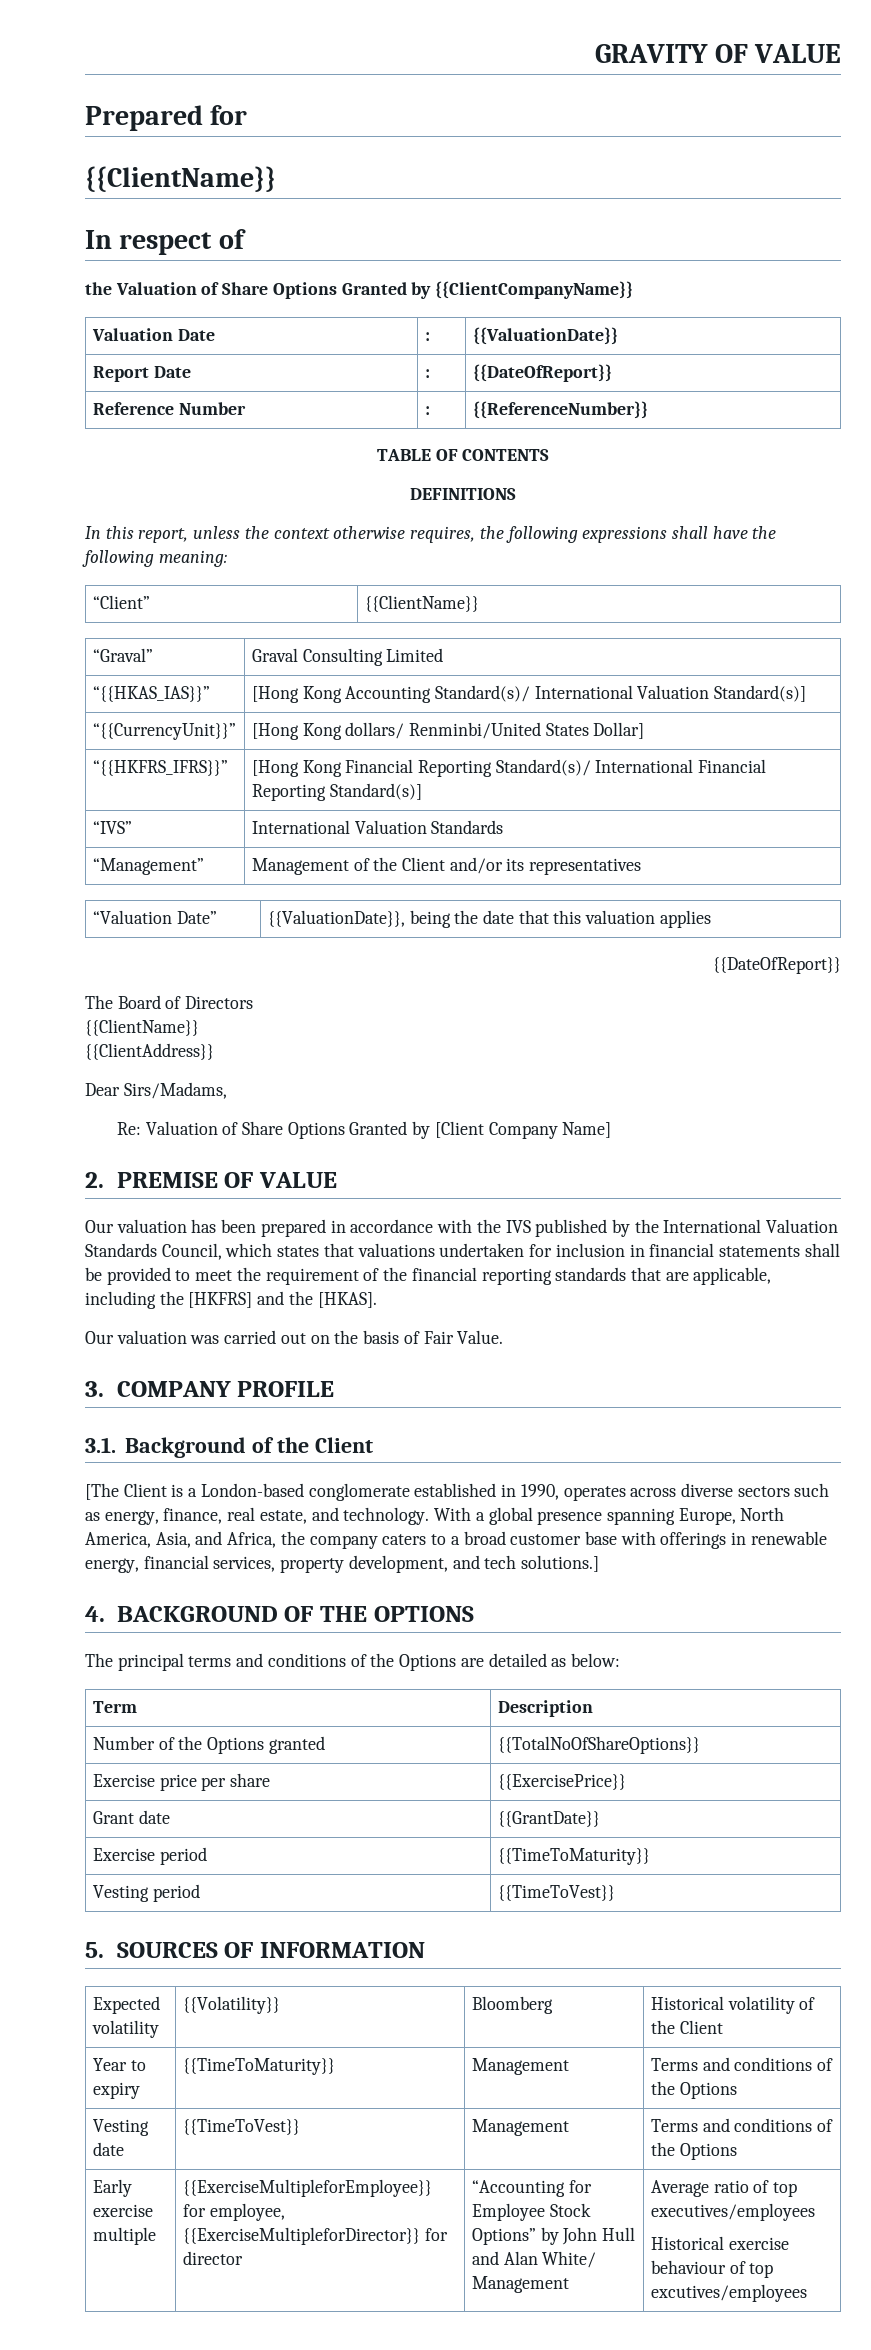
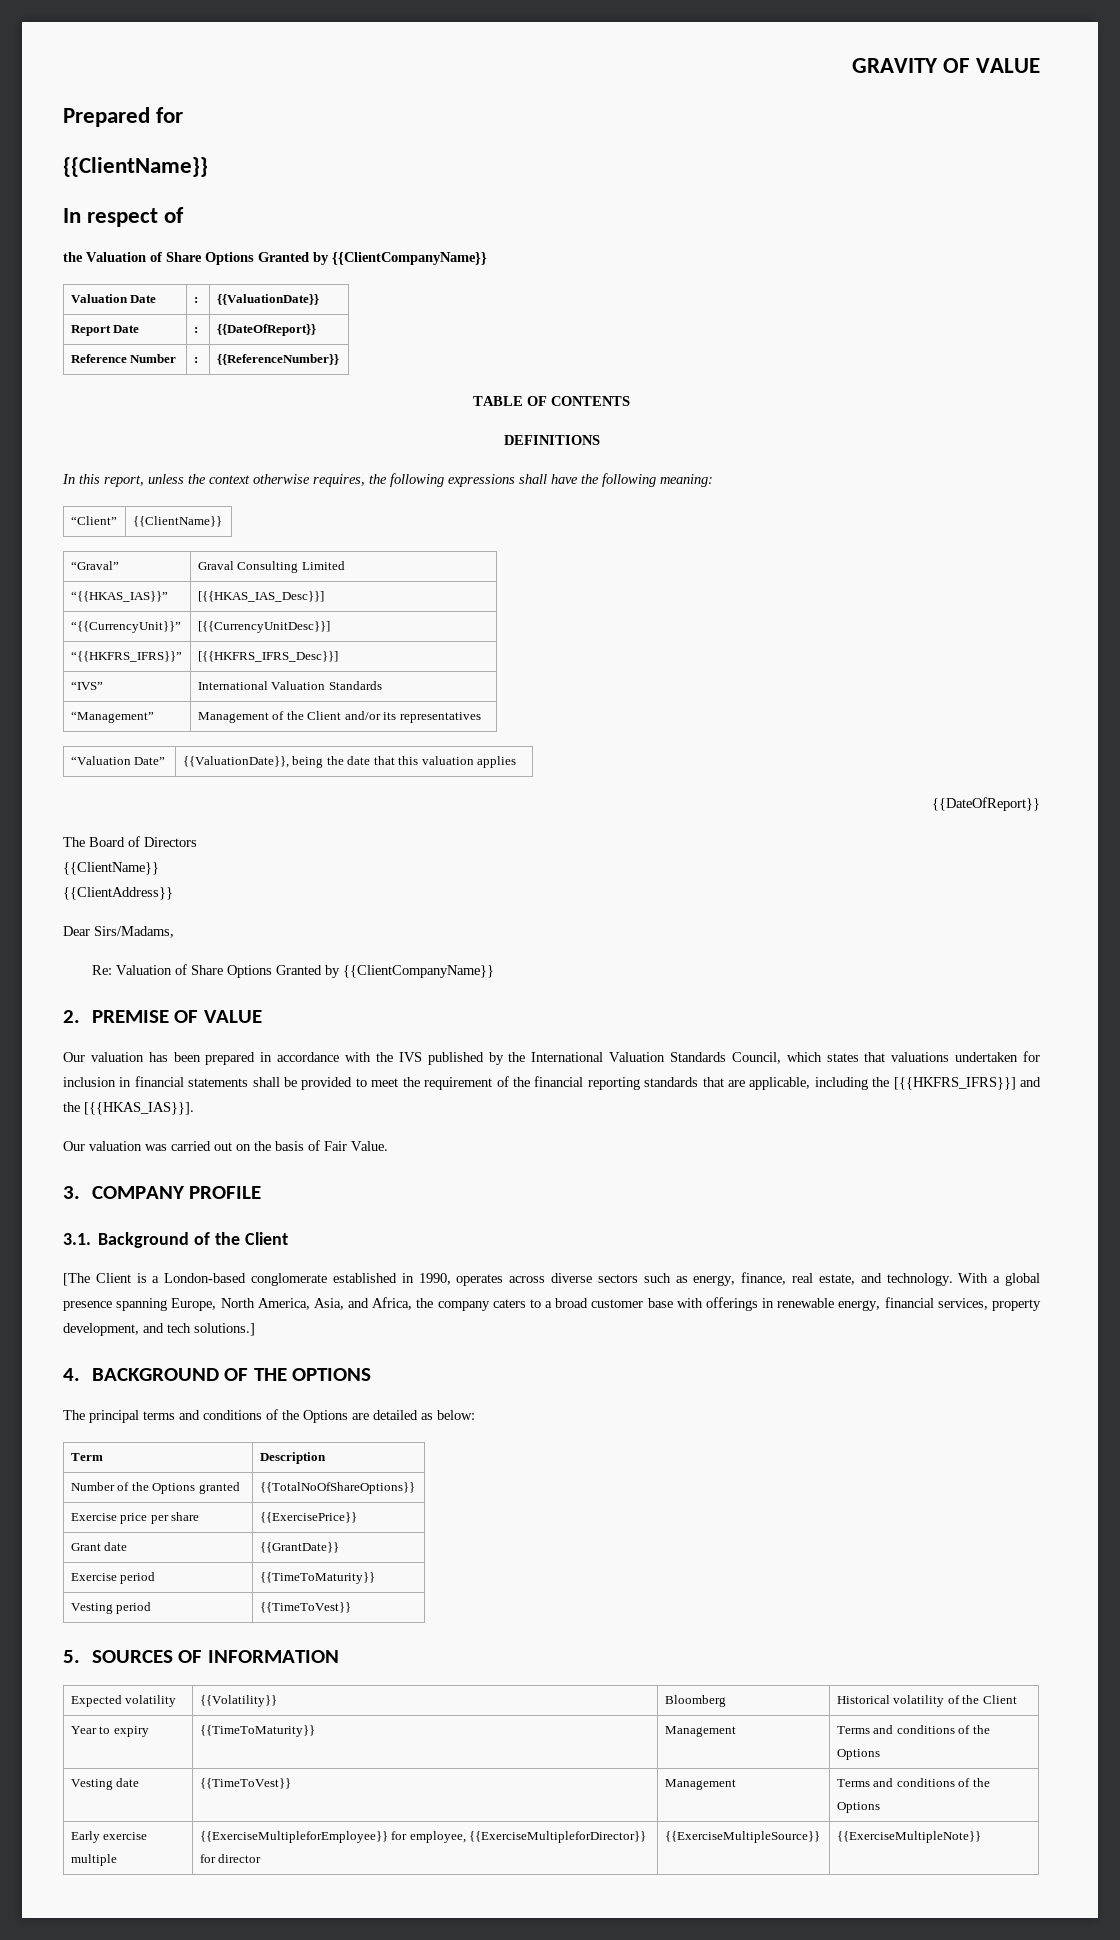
- “{{HKAS_IAS}}” | [Hong Kong Accounting Standard(s)/ International Valuation Standard(s)]
- “{{CurrencyUnit}}” | [Hong Kong dollars/ Renminbi/United States Dollar]
- “{{HKFRS_IFRS}}” | [Hong Kong Financial Reporting Standard(s)/ International Financial Reporting Standard(s)]
+ “{{HKAS_IAS}}” | [{{HKAS_IAS_Desc}}]
+ “{{CurrencyUnit}}” | [{{CurrencyUnitDesc}}]
+ “{{HKFRS_IFRS}}” | [{{HKFRS_IFRS_Desc}}]
- Re: Valuation of Share Options Granted by [Client Company Name]
+ Re: Valuation of Share Options Granted by {{ClientCompanyName}}
- Our valuation has been prepared in accordance with the IVS published by the International Valuation Standards Council, which states that valuations undertaken for inclusion in financial statements shall be provided to meet the requirement of the financial reporting standards that are applicable, including the [HKFRS] and the [HKAS].
+ Our valuation has been prepared in accordance with the IVS published by the International Valuation Standards Council, which states that valuations undertaken for inclusion in financial statements shall be provided to meet the requirement of the financial reporting standards that are applicable, including the [{{HKFRS_IFRS}}] and the [{{HKAS_IAS}}].
- Early exercise multiple | {{ExerciseMultipleforEmployee}} for employee, {{ExerciseMultipleforDirector}} for director | “Accounting for Employee Stock Options” by John Hull and Alan White/ Management | Average ratio of top executives/employees
- Historical exercise behaviour of top excutives/employees
+ Early exercise multiple | {{ExerciseMultipleforEmployee}} for employee, {{ExerciseMultipleforDirector}} for director | {{ExerciseMultipleSource}} | {{ExerciseMultipleNote}}

